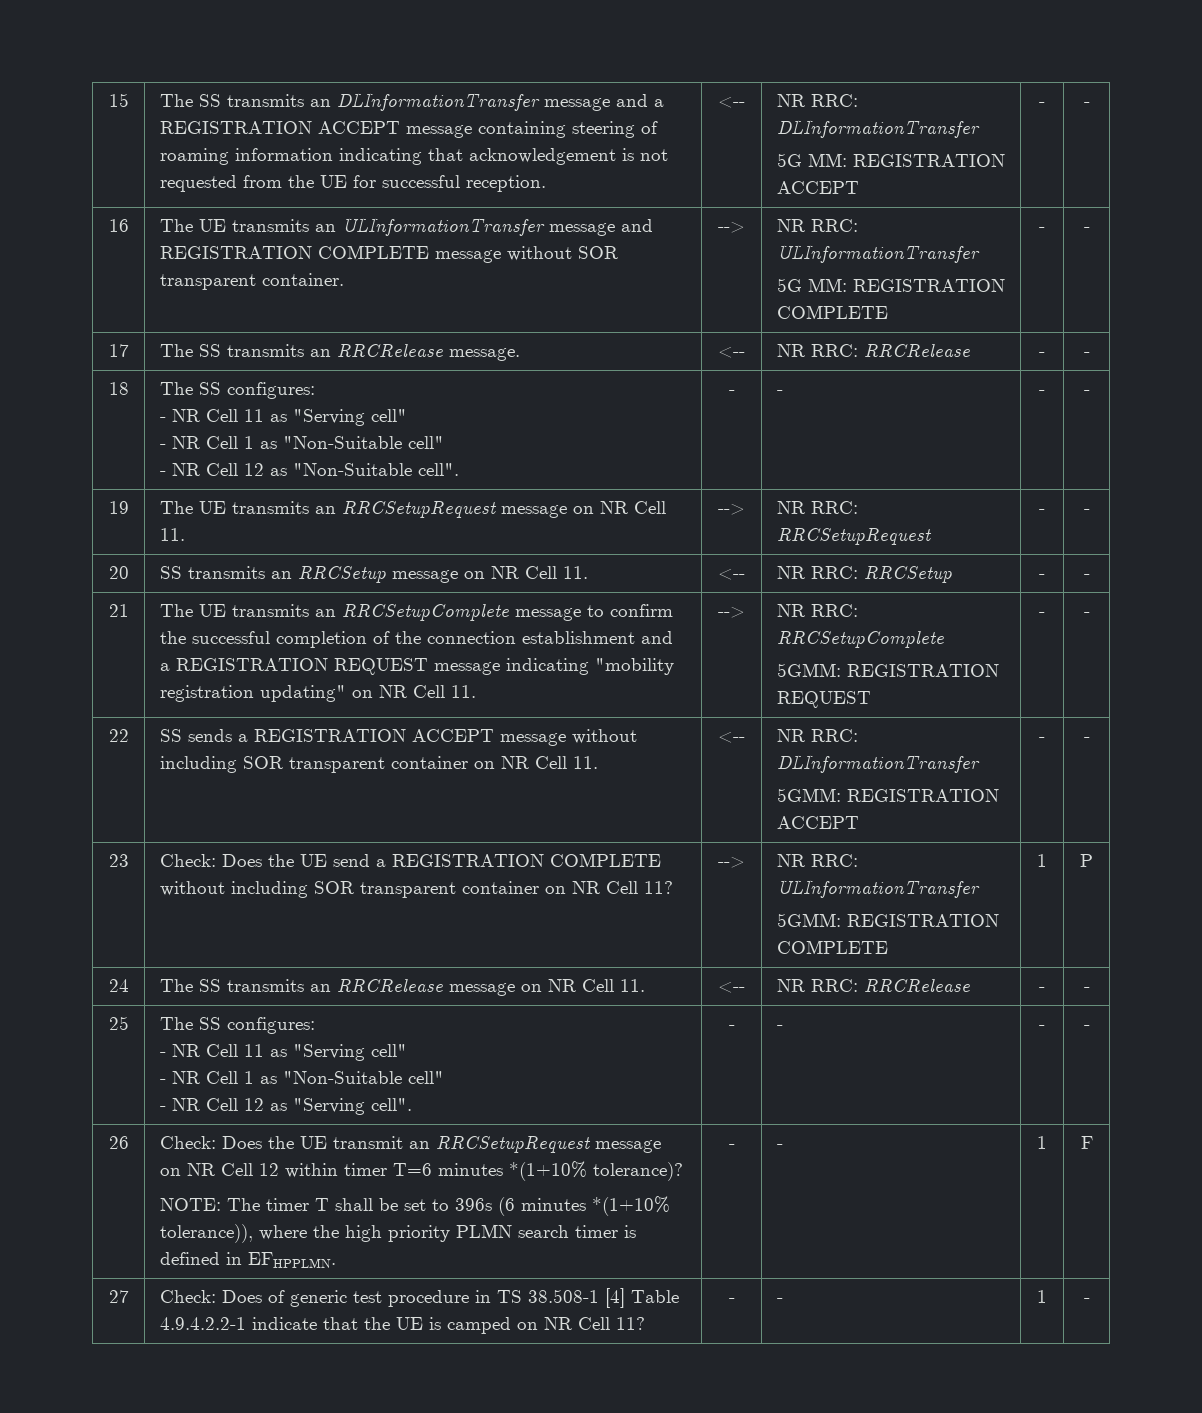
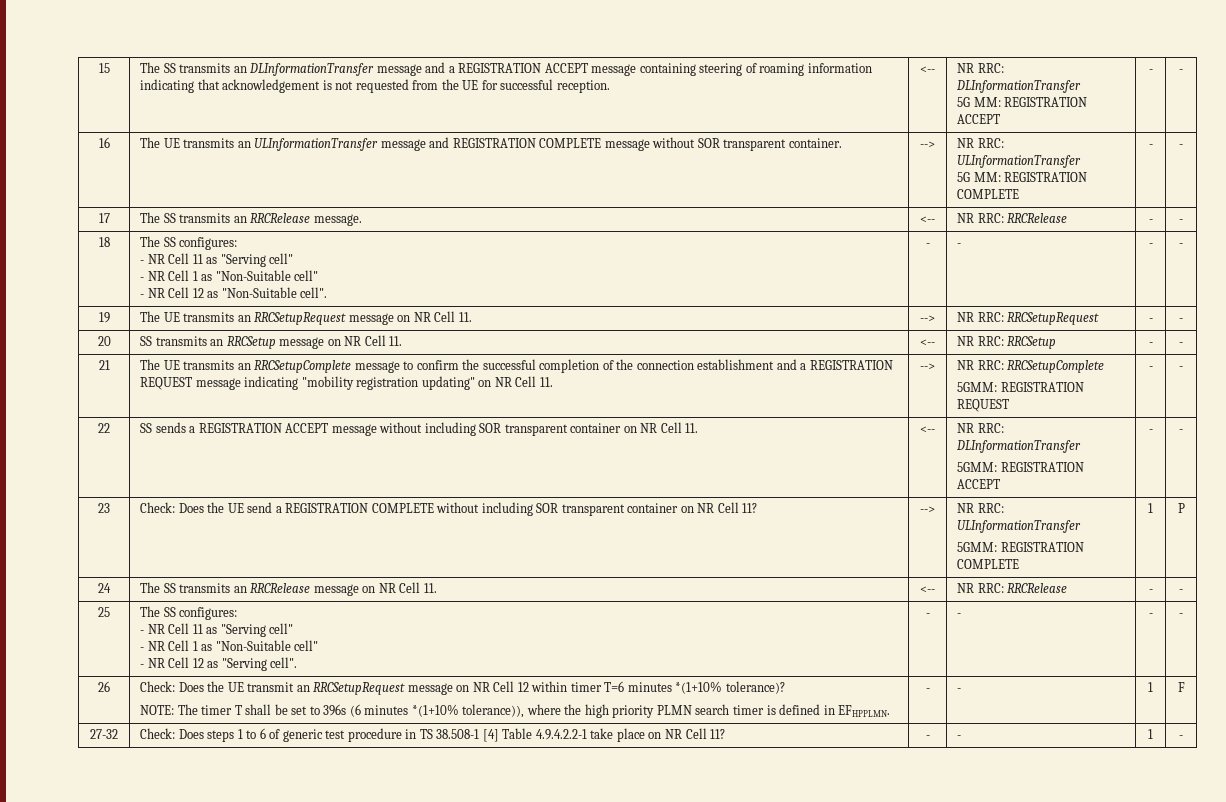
- 27 | Check: Does of generic test procedure in TS 38.508-1 [4] Table 4.9.4.2.2-1 indicate that the UE is camped on NR Cell 11? | - | - | 1 | -
+ 27-32 | Check: Does steps 1 to 6 of generic test procedure in TS 38.508-1 [4] Table 4.9.4.2.2-1 take place on NR Cell 11? | - | - | 1 | -

